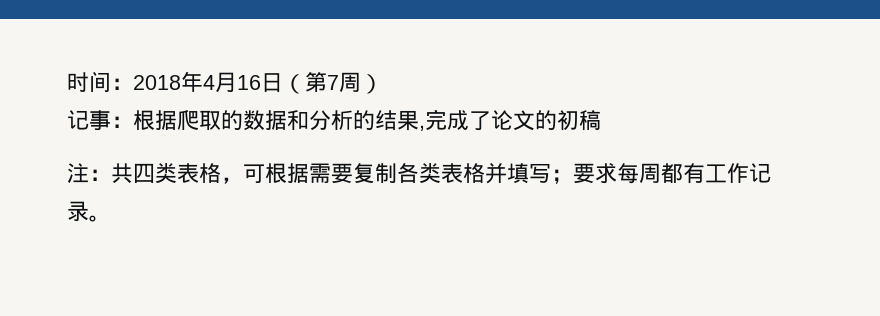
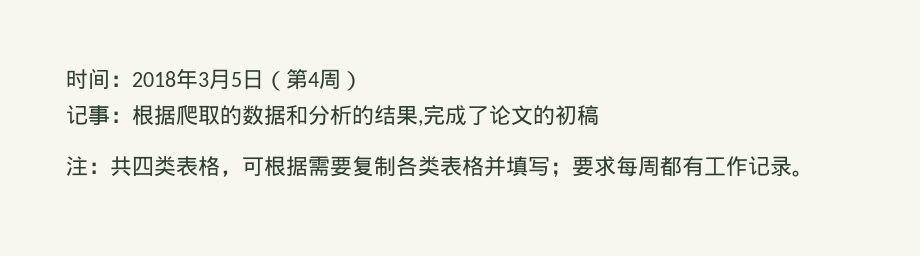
- 时间：2018年4月16日（第7周）
+ 时间：2018年3月5日（第4周）

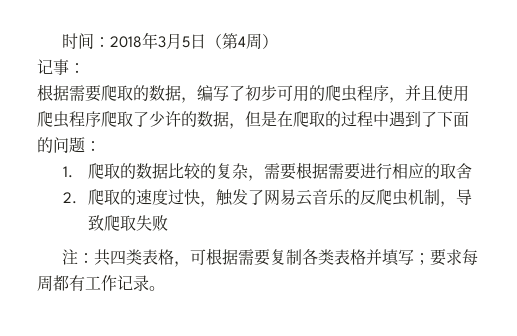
- 记事：根据爬取的数据和分析的结果,完成了论文的初稿
+ 记事：
+ 根据需要爬取的数据，编写了初步可用的爬虫程序，并且使用爬虫程序爬取了少许的数据，但是在爬取的过程中遇到了下面的问题：
+ 1.爬取的数据比较的复杂，需要根据需要进行相应的取舍
+ 2.爬取的速度过快，触发了网易云音乐的反爬虫机制，导致爬取失败

